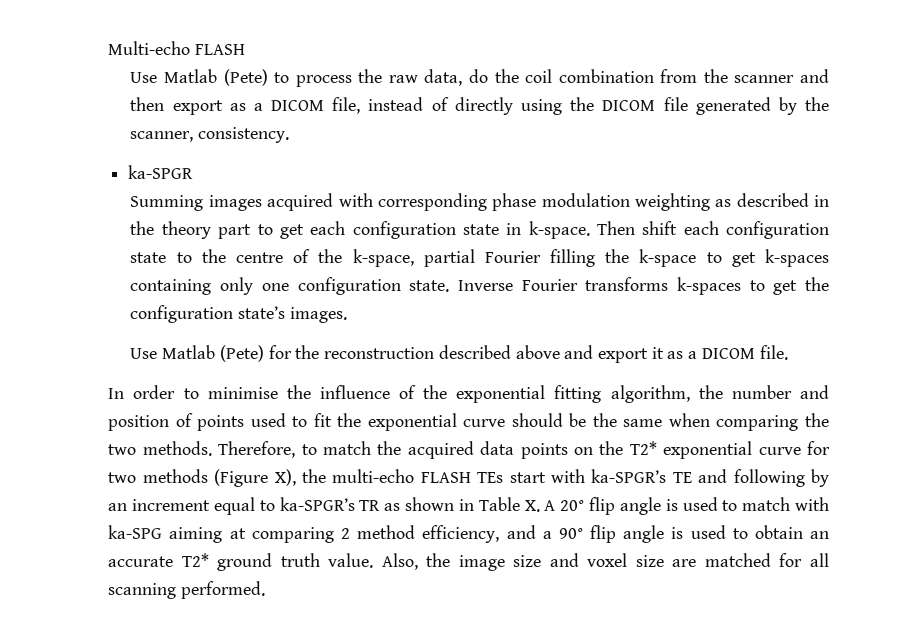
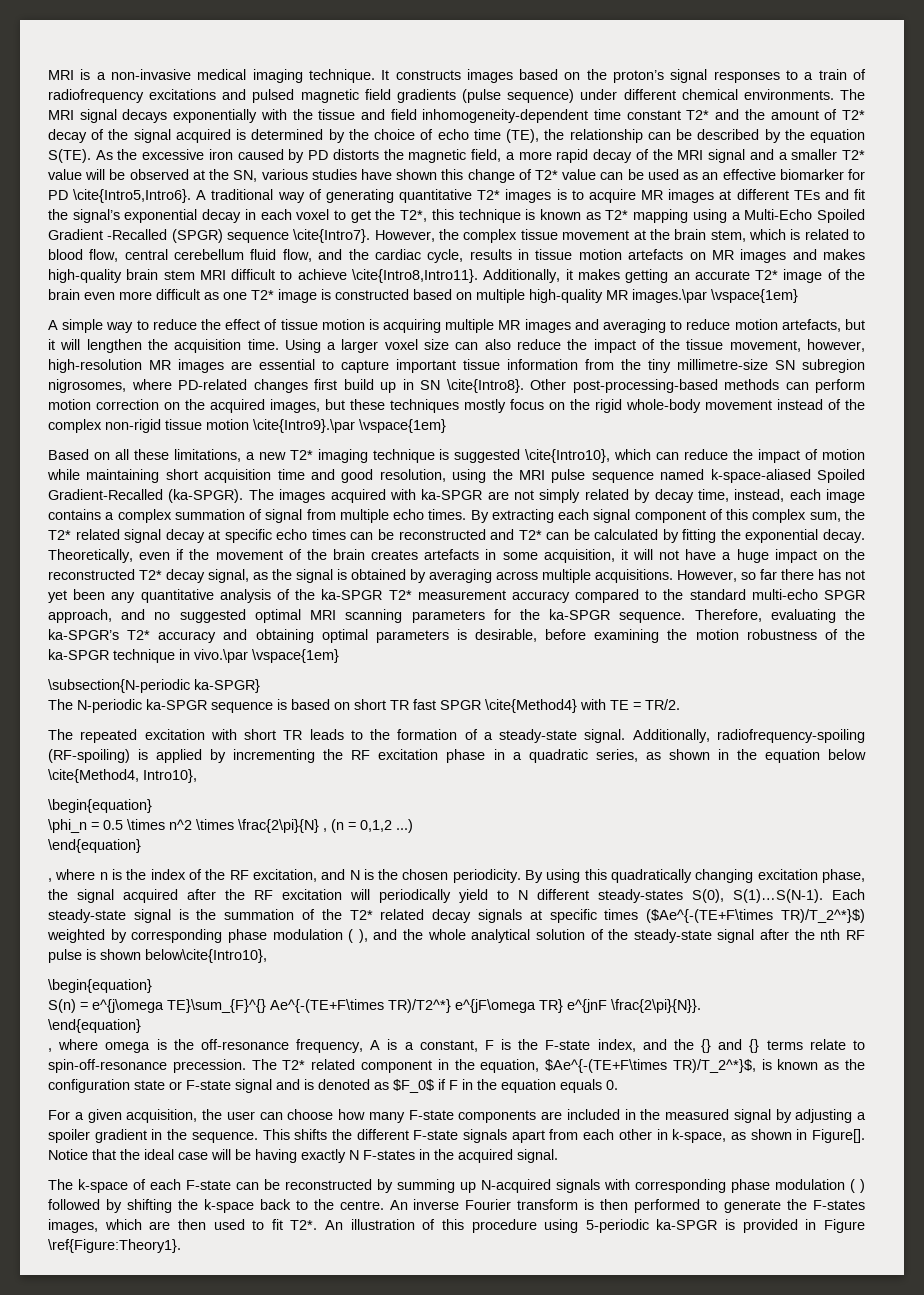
- Multi-echo FLASH
- Use Matlab (Pete) to process the raw data, do the coil combination from the scanner and then export as a DICOM file, instead of directly using the DICOM file generated by the scanner, consistency.
- ka-SPGR
- Summing images acquired with corresponding phase modulation weighting as described in the theory part to get each configuration state in k-space. Then shift each configuration state to the centre of the k-space, partial Fourier filling the k-space to get k-spaces containing only one configuration state. Inverse Fourier transforms k-spaces to get the configuration state’s images.
- Use Matlab (Pete) for the reconstruction described above and export it as a DICOM file.
- In order to minimise the influence of the exponential fitting algorithm, the number and position of points used to fit the exponential curve should be the same when comparing the two methods. Therefore, to match the acquired data points on the T2* exponential curve for two methods (Figure X), the multi-echo FLASH TEs start with ka-SPGR’s TE and following by an increment equal to ka-SPGR’s TR as shown in Table X. A 20° flip angle is used to match with ka-SPG aiming at comparing 2 method efficiency, and a 90° flip angle is used to obtain an accurate T2* ground truth value. Also, the image size and voxel size are matched for all scanning performed.
+ MRI is a non-invasive medical imaging technique. It constructs images based on the proton’s signal responses to a train of radiofrequency excitations and pulsed magnetic field gradients (pulse sequence) under different chemical environments. The MRI signal decays exponentially with the tissue and field inhomogeneity-dependent time constant T2* and the amount of T2* decay of the signal acquired is determined by the choice of echo time (TE), the relationship can be described by the equation S(TE). As the excessive iron caused by PD distorts the magnetic field, a more rapid decay of the MRI signal and a smaller T2* value will be observed at the SN, various studies have shown this change of T2* value can be used as an effective biomarker for PD \cite{Intro5,Intro6}. A traditional way of generating quantitative T2* images is to acquire MR images at different TEs and fit the signal’s exponential decay in each voxel to get the T2*, this technique is known as T2* mapping using a Multi-Echo Spoiled Gradient -Recalled (SPGR) sequence \cite{Intro7}. However, the complex tissue movement at the brain stem, which is related to blood flow, central cerebellum fluid flow, and the cardiac cycle, results in tissue motion artefacts on MR images and makes high-quality brain stem MRI difficult to achieve \cite{Intro8,Intro11}. Additionally, it makes getting an accurate T2* image of the brain even more difficult as one T2* image is constructed based on multiple high-quality MR images.\par \vspace{1em}
+ A simple way to reduce the effect of tissue motion is acquiring multiple MR images and averaging to reduce motion artefacts, but it will lengthen the acquisition time. Using a larger voxel size can also reduce the impact of the tissue movement, however, high-resolution MR images are essential to capture important tissue information from the tiny millimetre-size SN subregion nigrosomes, where PD-related changes first build up in SN \cite{Intro8}. Other post-processing-based methods can perform motion correction on the acquired images, but these techniques mostly focus on the rigid whole-body movement instead of the complex non-rigid tissue motion \cite{Intro9}.\par \vspace{1em}
+ Based on all these limitations, a new T2* imaging technique is suggested \cite{Intro10}, which can reduce the impact of motion while maintaining short acquisition time and good resolution, using the MRI pulse sequence named k-space-aliased Spoiled Gradient-Recalled (ka-SPGR). The images acquired with ka-SPGR are not simply related by decay time, instead, each image contains a complex summation of signal from multiple echo times. By extracting each signal component of this complex sum, the T2* related signal decay at specific echo times can be reconstructed and T2* can be calculated by fitting the exponential decay. Theoretically, even if the movement of the brain creates artefacts in some acquisition, it will not have a huge impact on the reconstructed T2* decay signal, as the signal is obtained by averaging across multiple acquisitions. However, so far there has not yet been any quantitative analysis of the ka-SPGR T2* measurement accuracy compared to the standard multi-echo SPGR approach, and no suggested optimal MRI scanning parameters for the ka-SPGR sequence. Therefore, evaluating the ka-SPGR’s T2* accuracy and obtaining optimal parameters is desirable, before examining the motion robustness of the ka-SPGR technique in vivo.\par \vspace{1em}
+ \subsection{N-periodic ka-SPGR}
+ The N-periodic ka-SPGR sequence is based on short TR fast SPGR \cite{Method4} with TE = TR/2.
+ The repeated excitation with short TR leads to the formation of a steady-state signal. Additionally, radiofrequency-spoiling (RF-spoiling) is applied by incrementing the RF excitation phase in a quadratic series, as shown in the equation below \cite{Method4, Intro10},
+ \begin{equation}
+ \phi_n = 0.5 \times n^2 \times \frac{2\pi}{N} , (n = 0,1,2 ...)
+ \end{equation}
+ , where n is the index of the RF excitation, and N is the chosen periodicity. By using this quadratically changing excitation phase, the signal acquired after the RF excitation will periodically yield to N different steady-states S(0), S(1)…S(N-1). Each steady-state signal is the summation of the T2* related decay signals at specific times ($Ae^{-(TE+F\times TR)/T_2^*}$) weighted by corresponding phase modulation ( ), and the whole analytical solution of the steady-state signal after the nth RF pulse is shown below\cite{Intro10},
+ \begin{equation}
+ S(n) = e^{j\omega TE}\sum_{F}^{} Ae^{-(TE+F\times TR)/T2^*} e^{jF\omega TR} e^{jnF \frac{2\pi}{N}}.
+ \end{equation}
+ , where omega is the off-resonance frequency, A is a constant, F is the F-state index, and the {} and {} terms relate to spin-off-resonance precession. The T2* related component in the equation, $Ae^{-(TE+F\times TR)/T_2^*}$, is known as the configuration state or F-state signal and is denoted as $F_0$ if F in the equation equals 0.
+ For a given acquisition, the user can choose how many F-state components are included in the measured signal by adjusting a spoiler gradient in the sequence. This shifts the different F-state signals apart from each other in k-space, as shown in Figure[]. Notice that the ideal case will be having exactly N F-states in the acquired signal.
+ The k-space of each F-state can be reconstructed by summing up N-acquired signals with corresponding phase modulation ( ) followed by shifting the k-space back to the centre. An inverse Fourier transform is then performed to generate the F-states images, which are then used to fit T2*. An illustration of this procedure using 5-periodic ka-SPGR is provided in Figure \ref{Figure:Theory1}.

